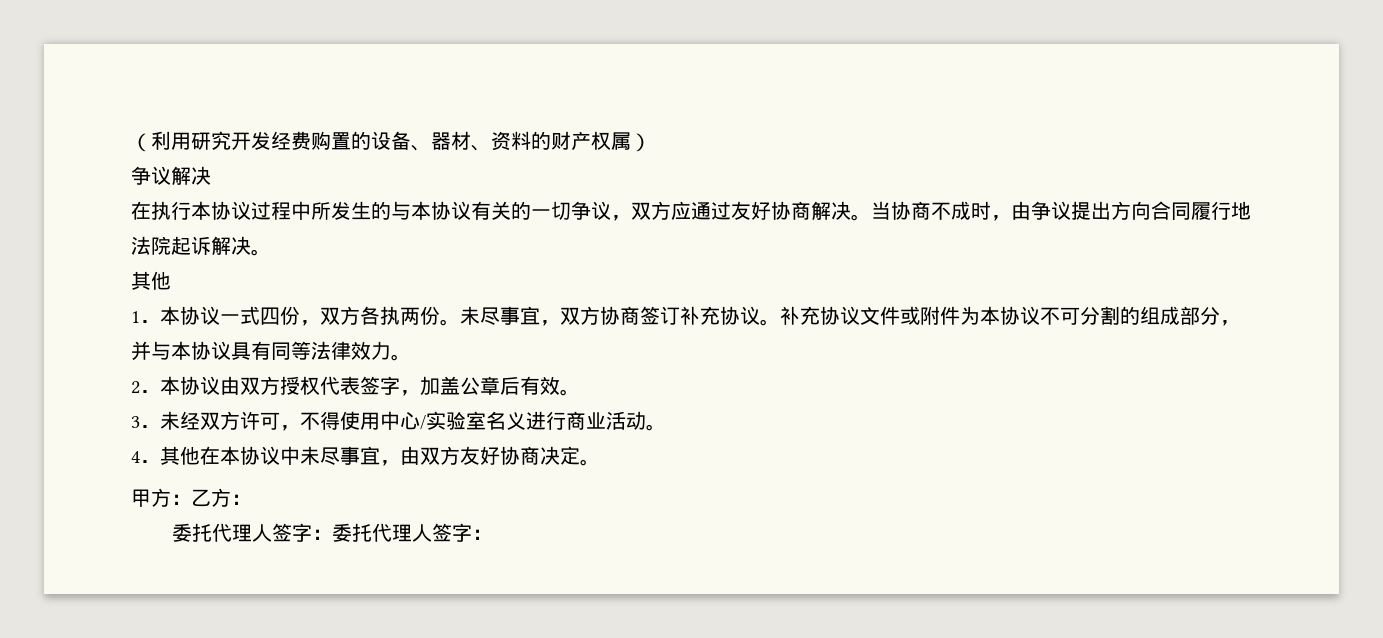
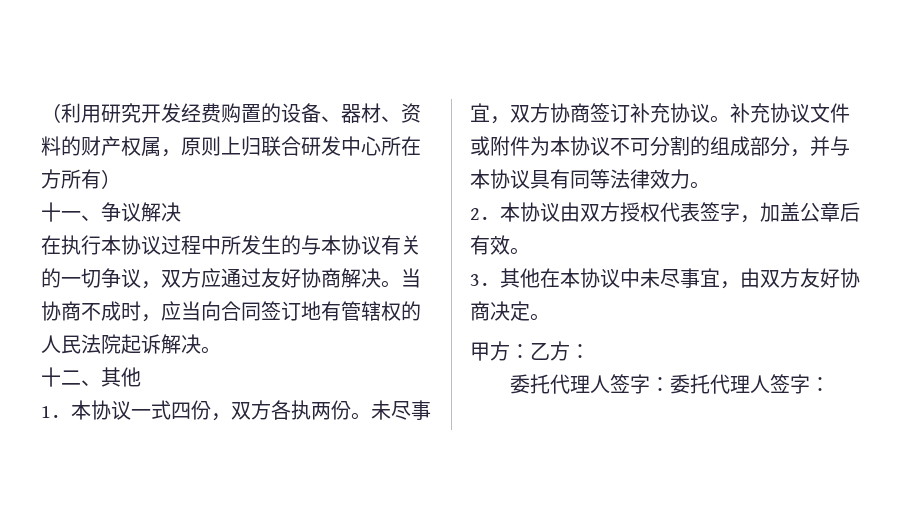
- （利用研究开发经费购置的设备、器材、资料的财产权属）
+ （利用研究开发经费购置的设备、器材、资料的财产权属，原则上归联合研发中心所在方所有）
- 争议解决
+ 十一、争议解决
- 当协商不成时，由争议提出方向合同履行地法院起诉解决。
- 其他
+ 当协商不成时，应当向合同签订地有管辖权的人民法院起诉解决。
+ 十二、其他
- 3．未经双方许可，不得使用中心/实验室名义进行商业活动。
- 4．其他在本协议中未尽事宜，由双方友好协商决定。
+ 3．其他在本协议中未尽事宜，由双方友好协商决定。

